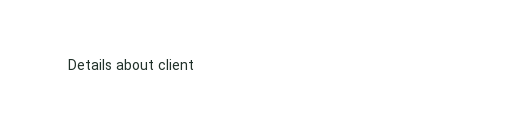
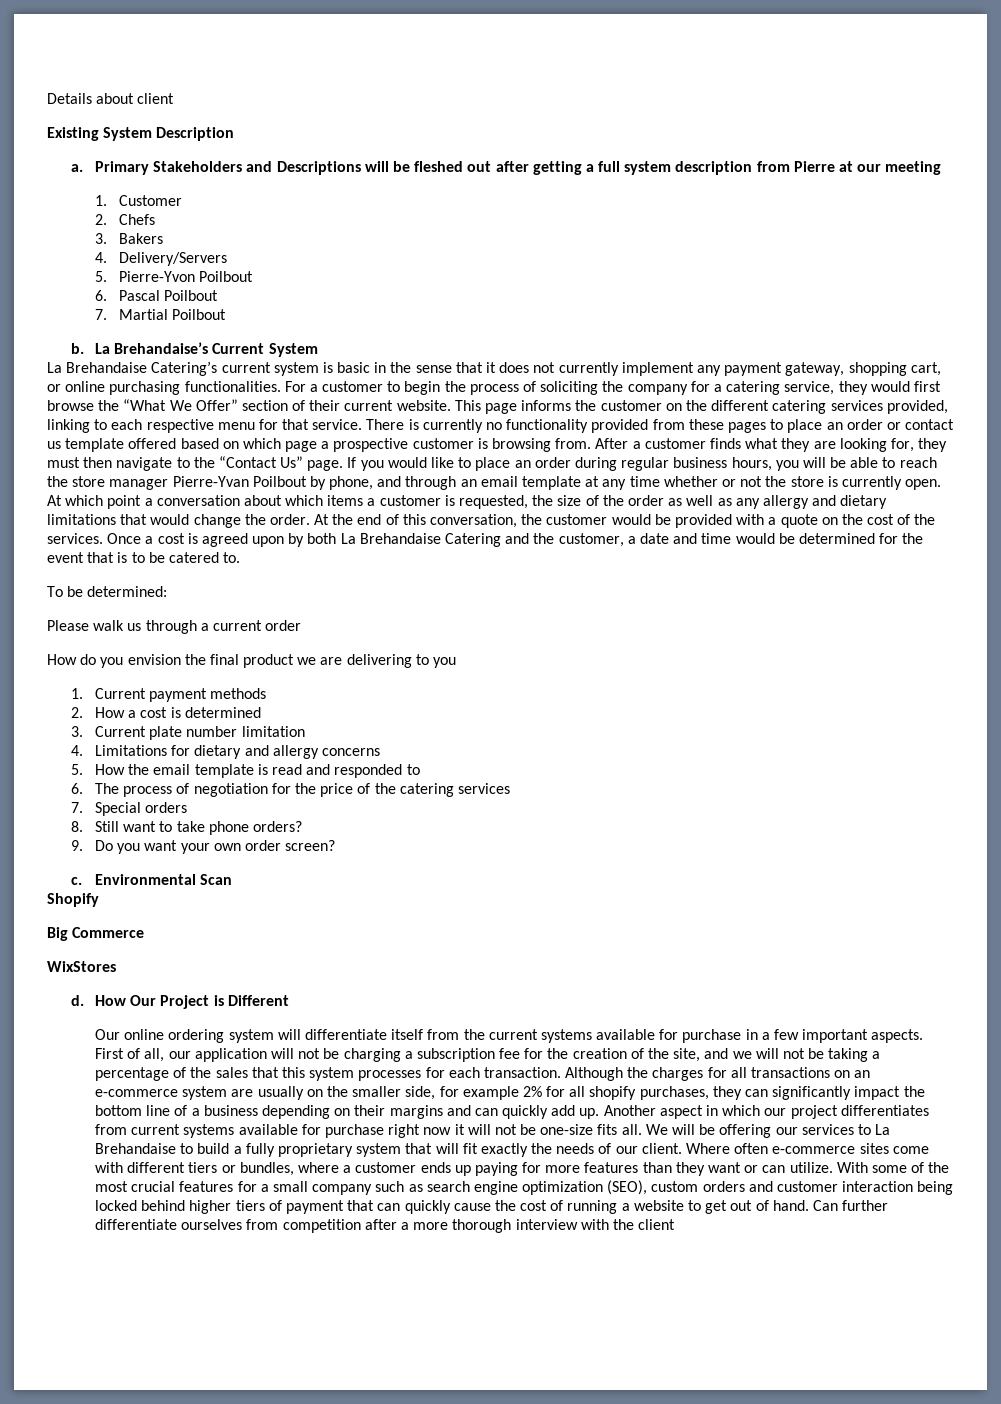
+ Existing System Description
+ a. Primary Stakeholders and Descriptions will be fleshed out after getting a full system description from Pierre at our meeting
+ 1. Customer
+ 2. Chefs
+ 3. Bakers
+ 4. Delivery/Servers
+ 5. Pierre-Yvon Poilbout
+ 6. Pascal Poilbout
+ 7. Martial Poilbout
+ b. La Brehandaise’s Current System
+ La Brehandaise Catering’s current system is basic in the sense that it does not currently implement any payment gateway, shopping cart, or online purchasing functionalities. For a customer to begin the process of soliciting the company for a catering service, they would first browse the “What We Offer” section of their current website. This page informs the customer on the different catering services provided, linking to each respective menu for that service. There is currently no functionality provided from these pages to place an order or contact us template offered based on which page a prospective customer is browsing from. After a customer finds what they are looking for, they must then navigate to the “Contact Us” page. If you would like to place an order during regular business hours, you will be able to reach the store manager Pierre-Yvan Poilbout by phone, and through an email template at any time whether or not the store is currently open. At which point a conversation about which items a customer is requested, the size of the order as well as any allergy and dietary limitations that would change the order. At the end of this conversation, the customer would be provided with a quote on the cost of the services. Once a cost is agreed upon by both La Brehandaise Catering and the customer, a date and time would be determined for the event that is to be catered to.
+ To be determined:
+ Please walk us through a current order
+ How do you envision the final product we are delivering to you
+ 1. Current payment methods
+ 2. How a cost is determined
+ 3. Current plate number limitation
+ 4. Limitations for dietary and allergy concerns
+ 5. How the email template is read and responded to
+ 6. The process of negotiation for the price of the catering services
+ 7. Special orders
+ 8. Still want to take phone orders?
+ 9. Do you want your own order screen?
+ c. Environmental Scan
+ Shopify
+ Big Commerce
+ WixStores
+ d. How Our Project is Different
+ Our online ordering system will differentiate itself from the current systems available for purchase in a few important aspects. First of all, our application will not be charging a subscription fee for the creation of the site, and we will not be taking a percentage of the sales that this system processes for each transaction. Although the charges for all transactions on an e-commerce system are usually on the smaller side, for example 2% for all shopify purchases, they can significantly impact the bottom line of a business depending on their margins and can quickly add up. Another aspect in which our project differentiates from current systems available for purchase right now it will not be one-size fits all. We will be offering our services to La Brehandaise to build a fully proprietary system that will fit exactly the needs of our client. Where often e-commerce sites come with different tiers or bundles, where a customer ends up paying for more features than they want or can utilize. With some of the most crucial features for a small company such as search engine optimization (SEO), custom orders and customer interaction being locked behind higher tiers of payment that can quickly cause the cost of running a website to get out of hand. Can further differentiate ourselves from competition after a more thorough interview with the client

